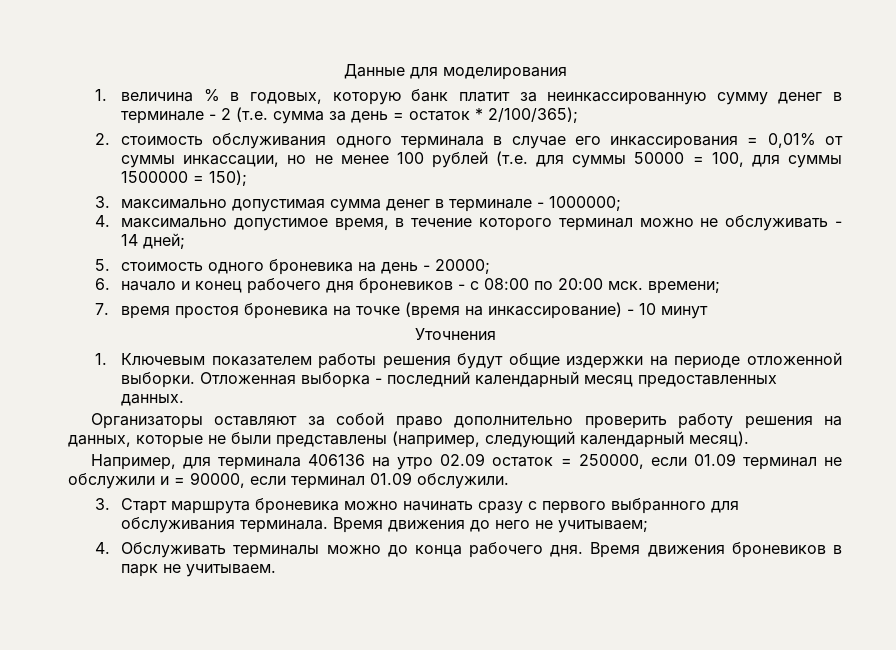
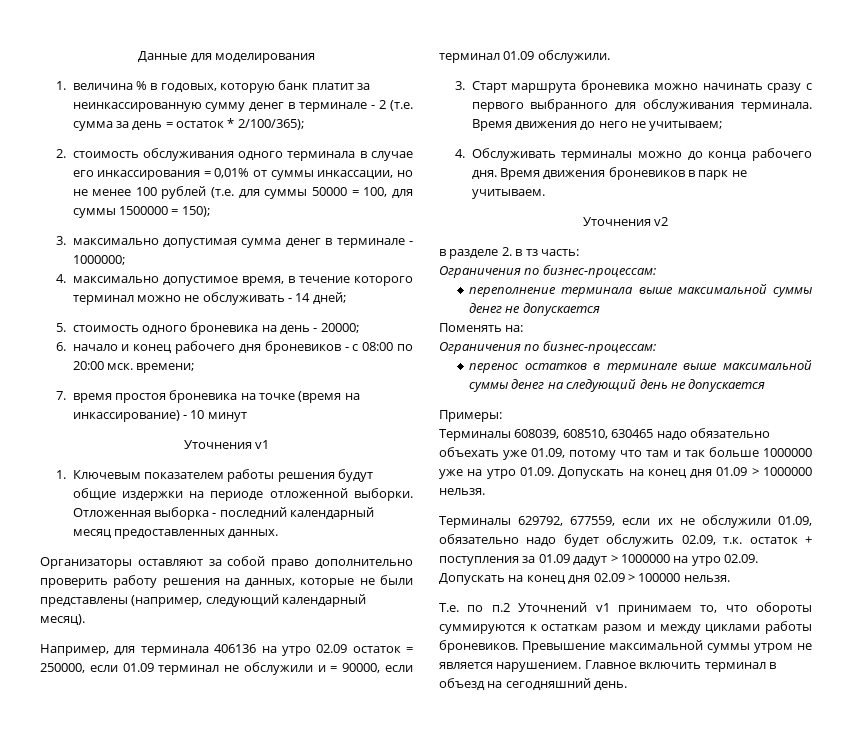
- Уточнения
+ Уточнения v1
+ Уточнения v2
+ в разделе 2. в тз часть:
+ Ограничения по бизнес-процессам:
+ переполнение терминала выше максимальной суммы денег не допускается
+ Поменять на:
+ Ограничения по бизнес-процессам:
+ перенос остатков в терминале выше максимальной суммы денег на следующий день не допускается
+ Примеры:
+ Терминалы 608039, 608510, 630465 надо обязательно объехать уже 01.09, потому что там и так больше 1000000 уже на утро 01.09. Допускать на конец дня 01.09 > 1000000 нельзя.
+ Терминалы 629792, 677559, если их не обслужили 01.09, обязательно надо будет обслужить 02.09, т.к. остаток + поступления за 01.09 дадут > 1000000 на утро 02.09. Допускать на конец дня 02.09 > 100000 нельзя.
+ Т.е. по п.2 Уточнений v1 принимаем то, что обороты суммируются к остаткам разом и между циклами работы броневиков. Превышение максимальной суммы утром не является нарушением. Главное включить терминал в объезд на сегодняшний день.

